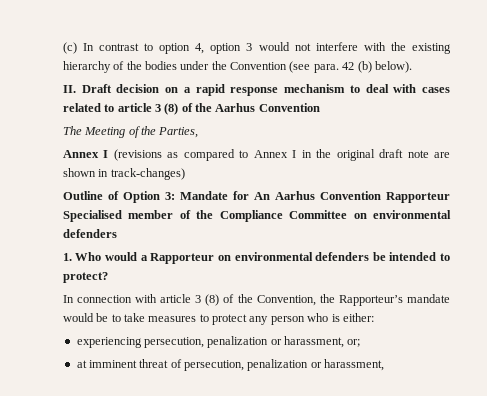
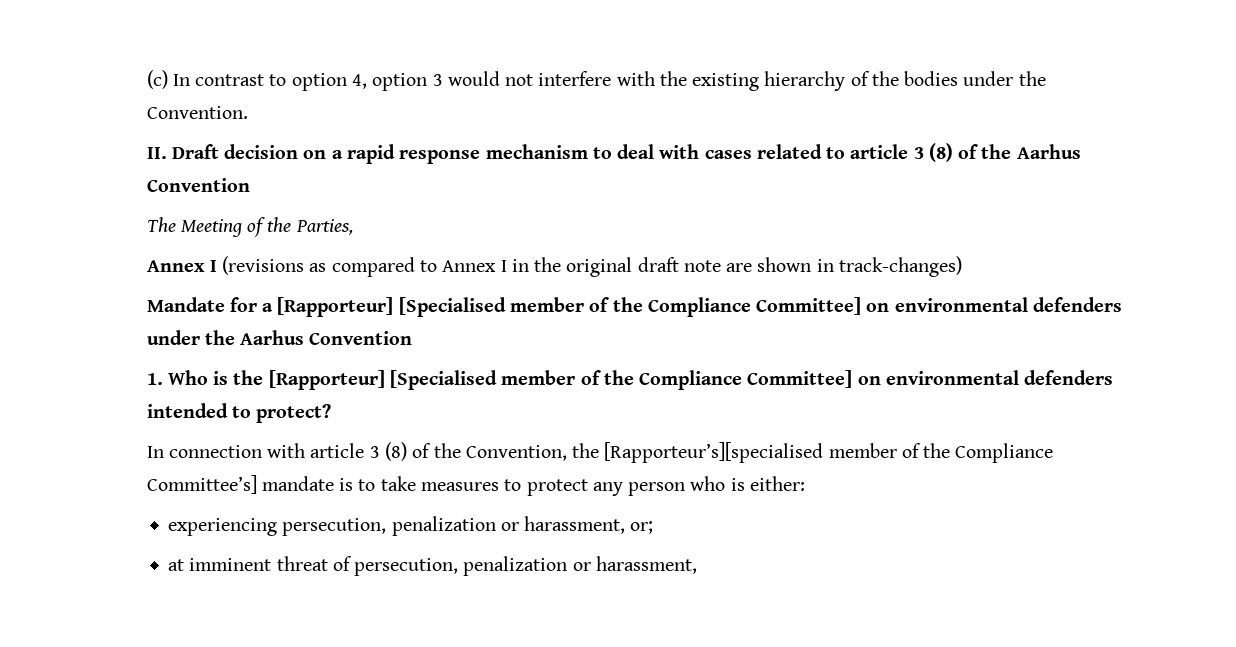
- (c) In contrast to option 4, option 3 would not interfere with the existing hierarchy of the bodies under the Convention (see para. 42 (b) below).
+ (c) In contrast to option 4, option 3 would not interfere with the existing hierarchy of the bodies under the Convention.
- Outline of Option 3: Mandate for An Aarhus Convention Rapporteur Specialised member of the Compliance Committee on environmental defenders
- 1. Who would a Rapporteur on environmental defenders be intended to protect?
+ Mandate for a [Rapporteur] [Specialised member of the Compliance Committee] on environmental defenders under the Aarhus Convention
+ 1. Who is the [Rapporteur] [Specialised member of the Compliance Committee] on environmental defenders intended to protect?
- In connection with article 3 (8) of the Convention, the Rapporteur’s mandate would be to take measures to protect any person who is either:
+ In connection with article 3 (8) of the Convention, the [Rapporteur’s][specialised member of the Compliance Committee’s] mandate is to take measures to protect any person who is either:

